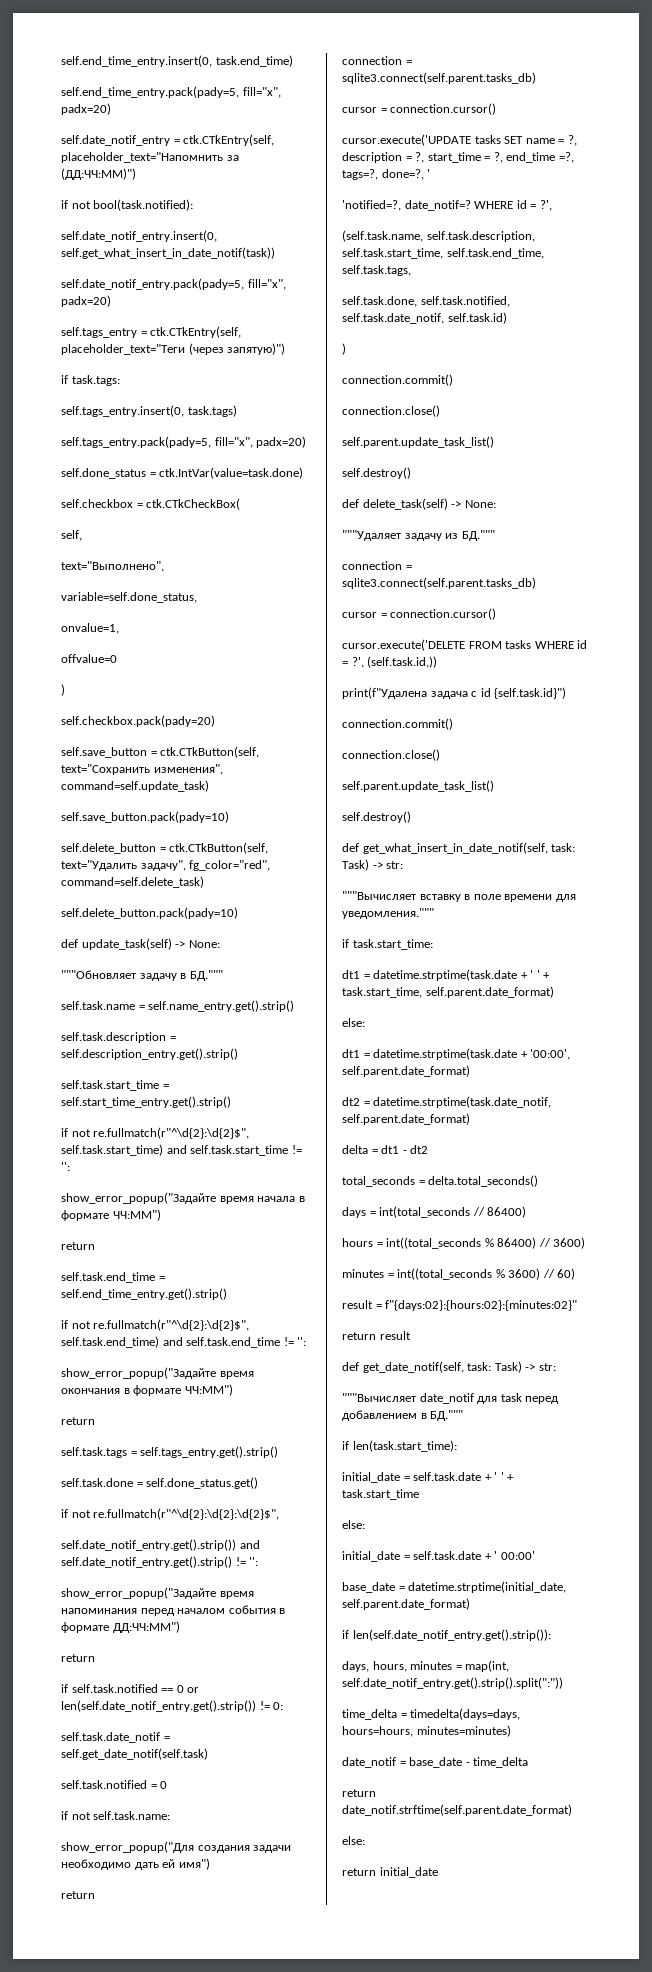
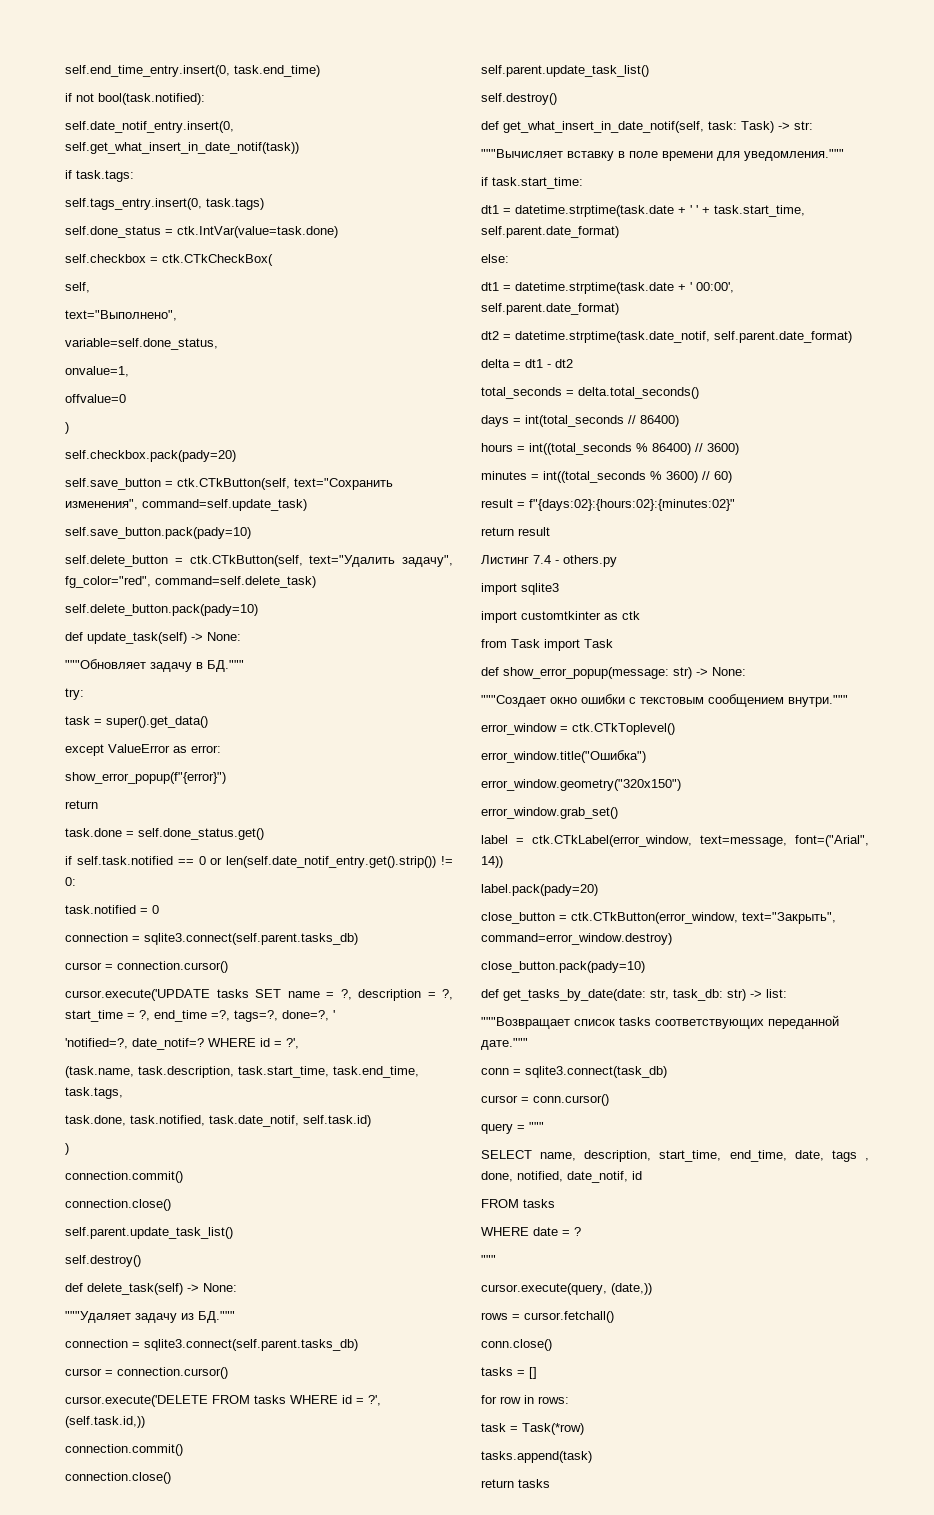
- self.end_time_entry.pack(pady=5, fill="x", padx=20)
- self.date_notif_entry = ctk.CTkEntry(self, placeholder_text="Напомнить за (ДД:ЧЧ:MM)")
- self.date_notif_entry.pack(pady=5, fill="x", padx=20)
- self.tags_entry = ctk.CTkEntry(self, placeholder_text="Теги (через запятую)")
- self.tags_entry.pack(pady=5, fill="x", padx=20)
- self.task.name = self.name_entry.get().strip()
- self.task.description = self.description_entry.get().strip()
- self.task.start_time = self.start_time_entry.get().strip()
- if not re.fullmatch(r"^\d{2}:\d{2}$", self.task.start_time) and self.task.start_time != '':
- show_error_popup("Задайте время начала в формате ЧЧ:ММ")
+ try:
+ task = super().get_data()
+ except ValueError as error:
+ show_error_popup(f"{error}")
  return
- self.task.end_time = self.end_time_entry.get().strip()
- if not re.fullmatch(r"^\d{2}:\d{2}$", self.task.end_time) and self.task.end_time != '':
- show_error_popup("Задайте время окончания в формате ЧЧ:ММ")
- return
- self.task.tags = self.tags_entry.get().strip()
- self.task.done = self.done_status.get()
- if not re.fullmatch(r"^\d{2}:\d{2}:\d{2}$",
- self.date_notif_entry.get().strip()) and self.date_notif_entry.get().strip() != '':
- show_error_popup("Задайте время напоминания перед началом события в формате ДД:ЧЧ:ММ")
- return
+ task.done = self.done_status.get()
- self.task.date_notif = self.get_date_notif(self.task)
- self.task.notified = 0
- if not self.task.name:
- show_error_popup("Для создания задачи необходимо дать ей имя")
- return
+ task.notified = 0
- (self.task.name, self.task.description, self.task.start_time, self.task.end_time, self.task.tags,
- self.task.done, self.task.notified, self.task.date_notif, self.task.id)
+ (task.name, task.description, task.start_time, task.end_time, task.tags,
+ task.done, task.notified, task.date_notif, self.task.id)
- print(f"Удалена задача с id {self.task.id}")
- dt1 = datetime.strptime(task.date + '00:00', self.parent.date_format)
+ dt1 = datetime.strptime(task.date + ' 00:00', self.parent.date_format)
- def get_date_notif(self, task: Task) -> str:
- """Вычисляет date_notif для task перед добавлением в БД."""
- if len(task.start_time):
- initial_date = self.task.date + ' ' + task.start_time
- else:
- initial_date = self.task.date + ' 00:00'
- base_date = datetime.strptime(initial_date, self.parent.date_format)
- if len(self.date_notif_entry.get().strip()):
- days, hours, minutes = map(int, self.date_notif_entry.get().strip().split(":"))
- time_delta = timedelta(days=days, hours=hours, minutes=minutes)
- date_notif = base_date - time_delta
- return date_notif.strftime(self.parent.date_format)
- else:
- return initial_date
+ Листинг 7.4 - others.py
+ import sqlite3
+ import customtkinter as ctk
+ from Task import Task
+ def show_error_popup(message: str) -> None:
+ """Создает окно ошибки с текстовым сообщением внутри."""
+ error_window = ctk.CTkToplevel()
+ error_window.title("Ошибка")
+ error_window.geometry("320x150")
+ error_window.grab_set()
+ label = ctk.CTkLabel(error_window, text=message, font=("Arial", 14))
+ label.pack(pady=20)
+ close_button = ctk.CTkButton(error_window, text="Закрыть", command=error_window.destroy)
+ close_button.pack(pady=10)
+ def get_tasks_by_date(date: str, task_db: str) -> list:
+ """Возвращает список tasks соответствующих переданной дате."""
+ conn = sqlite3.connect(task_db)
+ cursor = conn.cursor()
+ query = """
+ SELECT name, description, start_time, end_time, date, tags , done, notified, date_notif, id
+ FROM tasks
+ WHERE date = ?
+ """
+ cursor.execute(query, (date,))
+ rows = cursor.fetchall()
+ conn.close()
+ tasks = []
+ for row in rows:
+ task = Task(*row)
+ tasks.append(task)
+ return tasks

